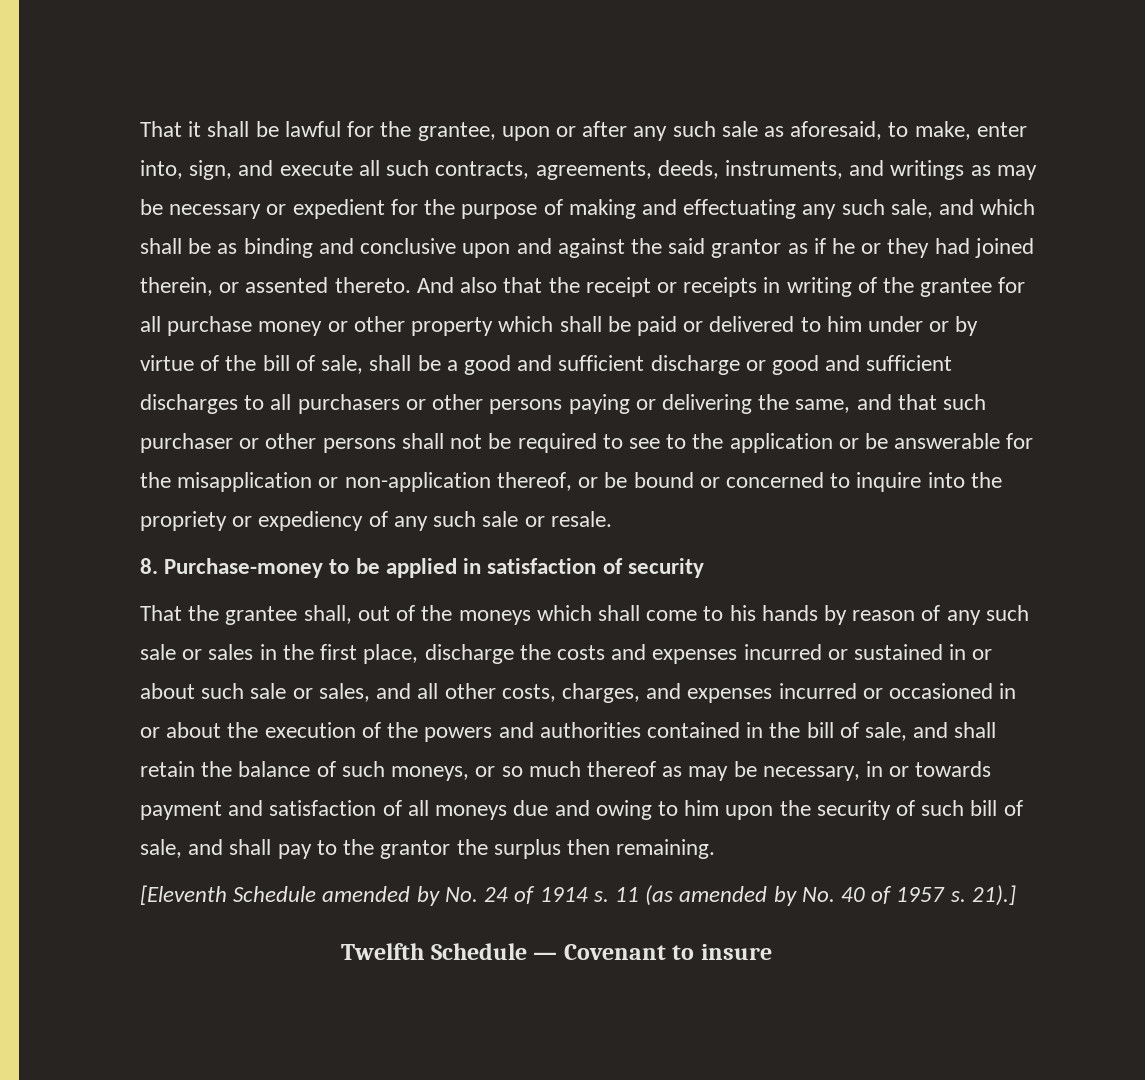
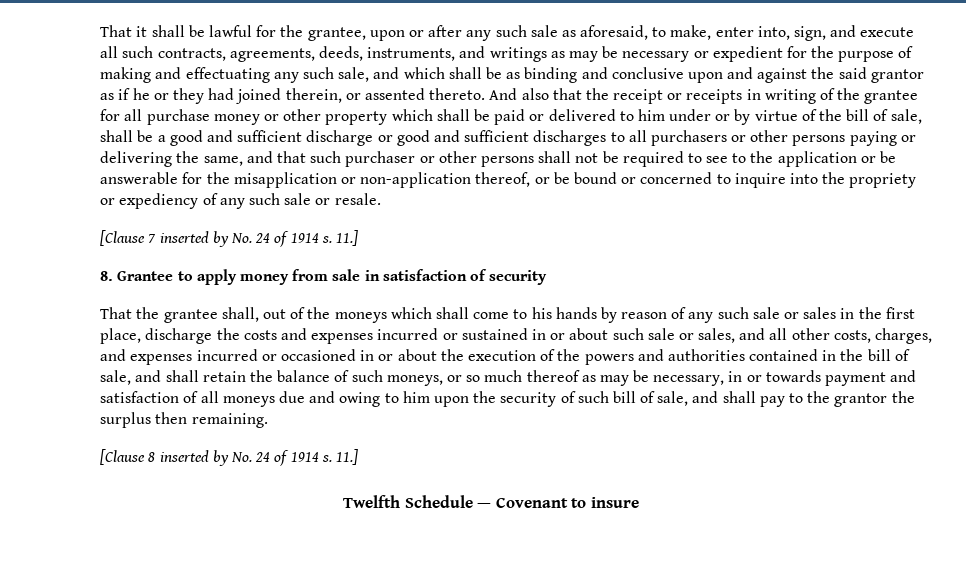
- 8. Purchase-money to be applied in satisfaction of security
+ [Clause 7 inserted by No. 24 of 1914 s. 11.]
+ 8. Grantee to apply money from sale in satisfaction of security
- [Eleventh Schedule amended by No. 24 of 1914 s. 11 (as amended by No. 40 of 1957 s. 21).]
+ [Clause 8 inserted by No. 24 of 1914 s. 11.]

